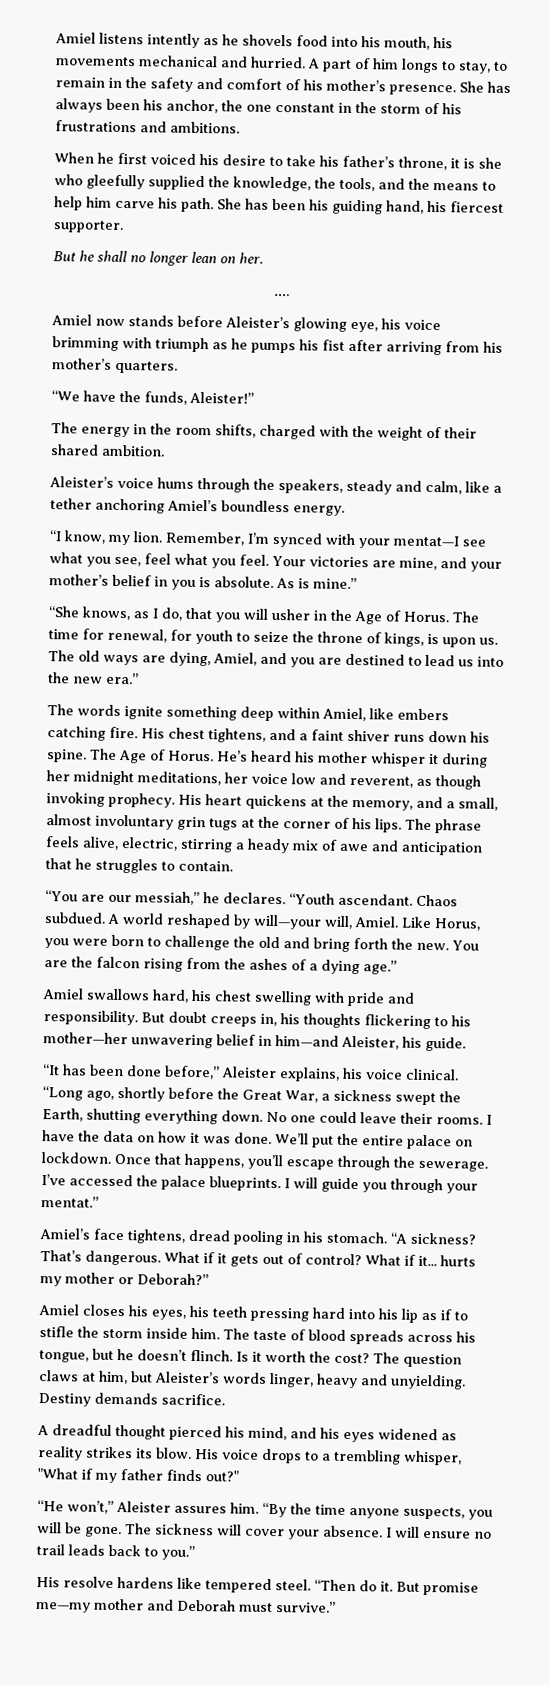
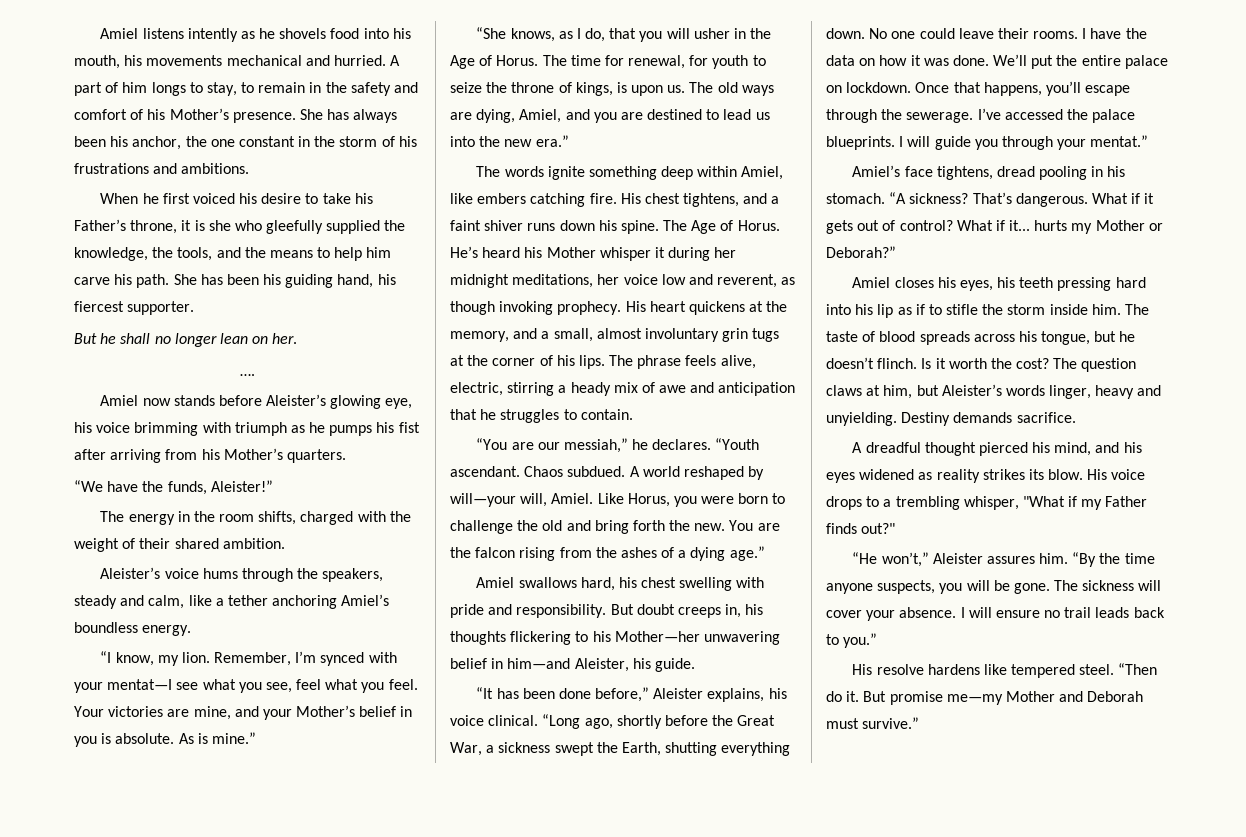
- A part of him longs to stay, to remain in the safety and comfort of his mother’s presence.
+ A part of him longs to stay, to remain in the safety and comfort of his Mother’s presence.
- When he first voiced his desire to take his father’s throne, it is she who gleefully supplied the knowledge, the tools, and the means to help him carve his path.
+ When he first voiced his desire to take his Father’s throne, it is she who gleefully supplied the knowledge, the tools, and the means to help him carve his path.
- Amiel now stands before Aleister’s glowing eye, his voice brimming with triumph as he pumps his fist after arriving from his mother’s quarters.
+ Amiel now stands before Aleister’s glowing eye, his voice brimming with triumph as he pumps his fist after arriving from his Mother’s quarters.
- Your victories are mine, and your mother’s belief in you is absolute.
+ Your victories are mine, and your Mother’s belief in you is absolute.
- He’s heard his mother whisper it during her midnight meditations, her voice low and reverent, as though invoking prophecy.
+ He’s heard his Mother whisper it during her midnight meditations, her voice low and reverent, as though invoking prophecy.
- But doubt creeps in, his thoughts flickering to his mother—her unwavering belief in him—and Aleister, his guide.
+ But doubt creeps in, his thoughts flickering to his Mother—her unwavering belief in him—and Aleister, his guide.
- What if it... hurts my mother or Deborah?”
+ What if it... hurts my Mother or Deborah?”
- His voice drops to a trembling whisper, "What if my father finds out?"
+ His voice drops to a trembling whisper, "What if my Father finds out?"
- But promise me—my mother and Deborah must survive.”
+ But promise me—my Mother and Deborah must survive.”

